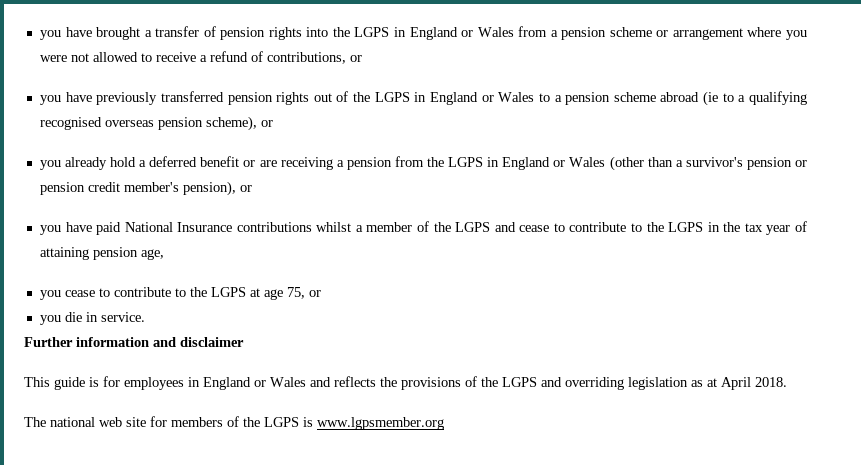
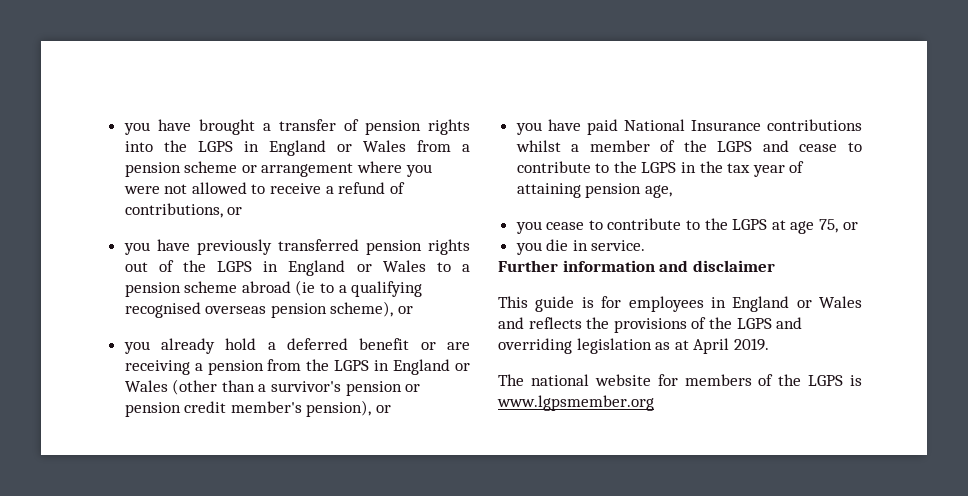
- This guide is for employees in England or Wales and reflects the provisions of the LGPS and overriding legislation as at April 2018.
+ This guide is for employees in England or Wales and reflects the provisions of the LGPS and overriding legislation as at April 2019.
- The national web site for members of the LGPS is www.lgpsmember.org
+ The national website for members of the LGPS is www.lgpsmember.org

